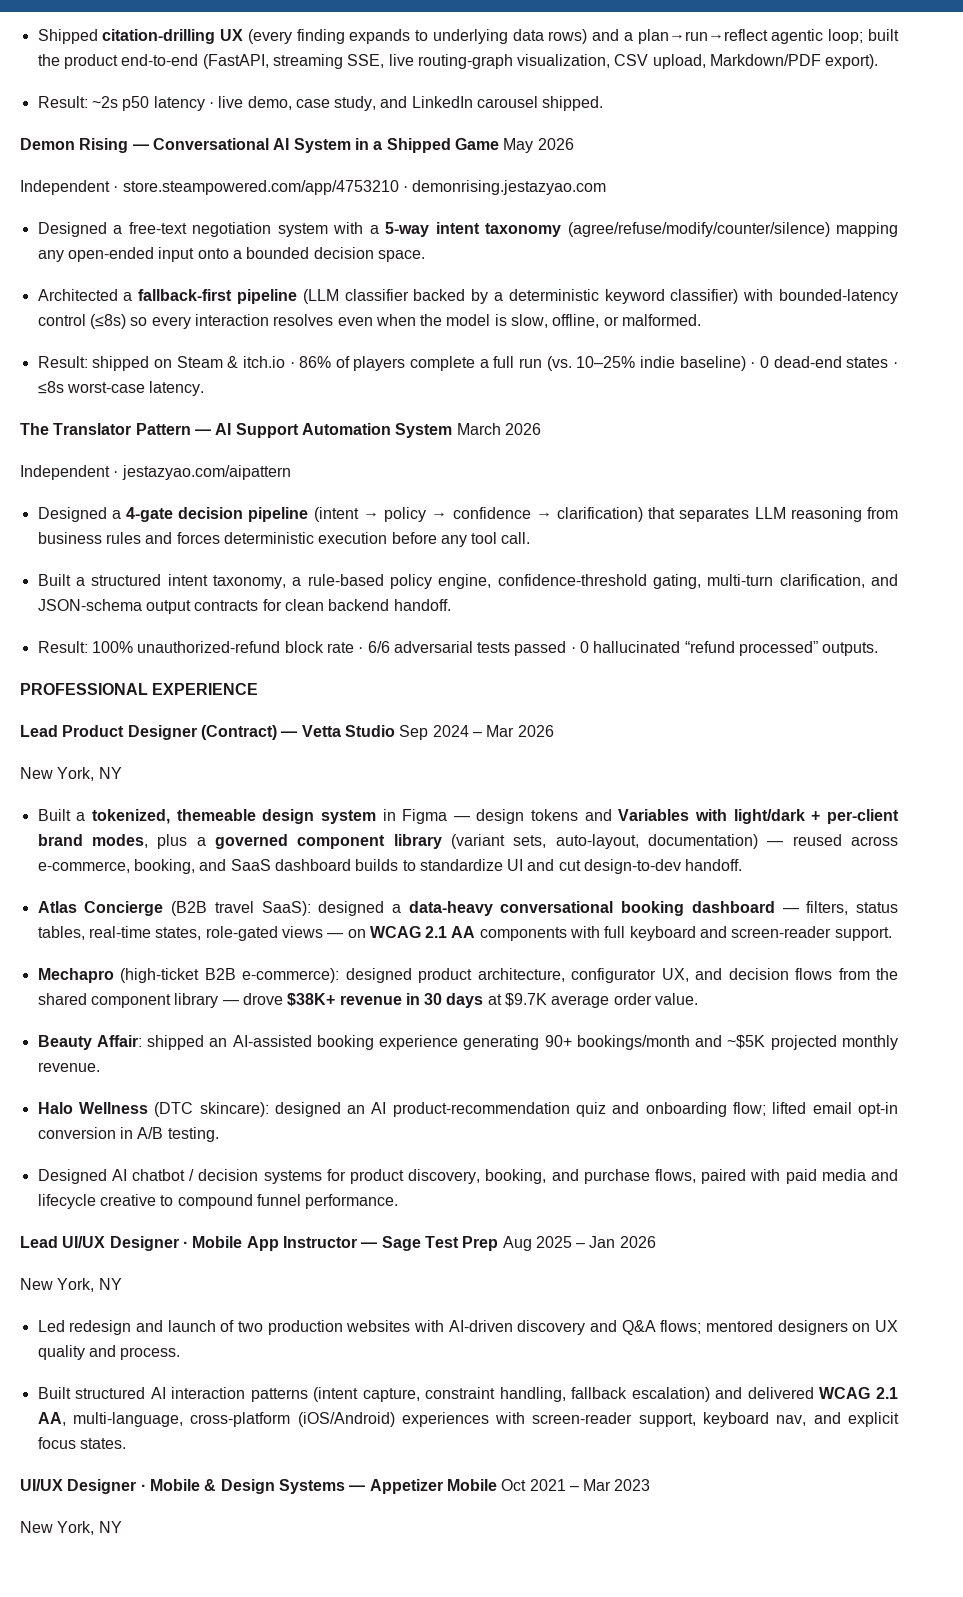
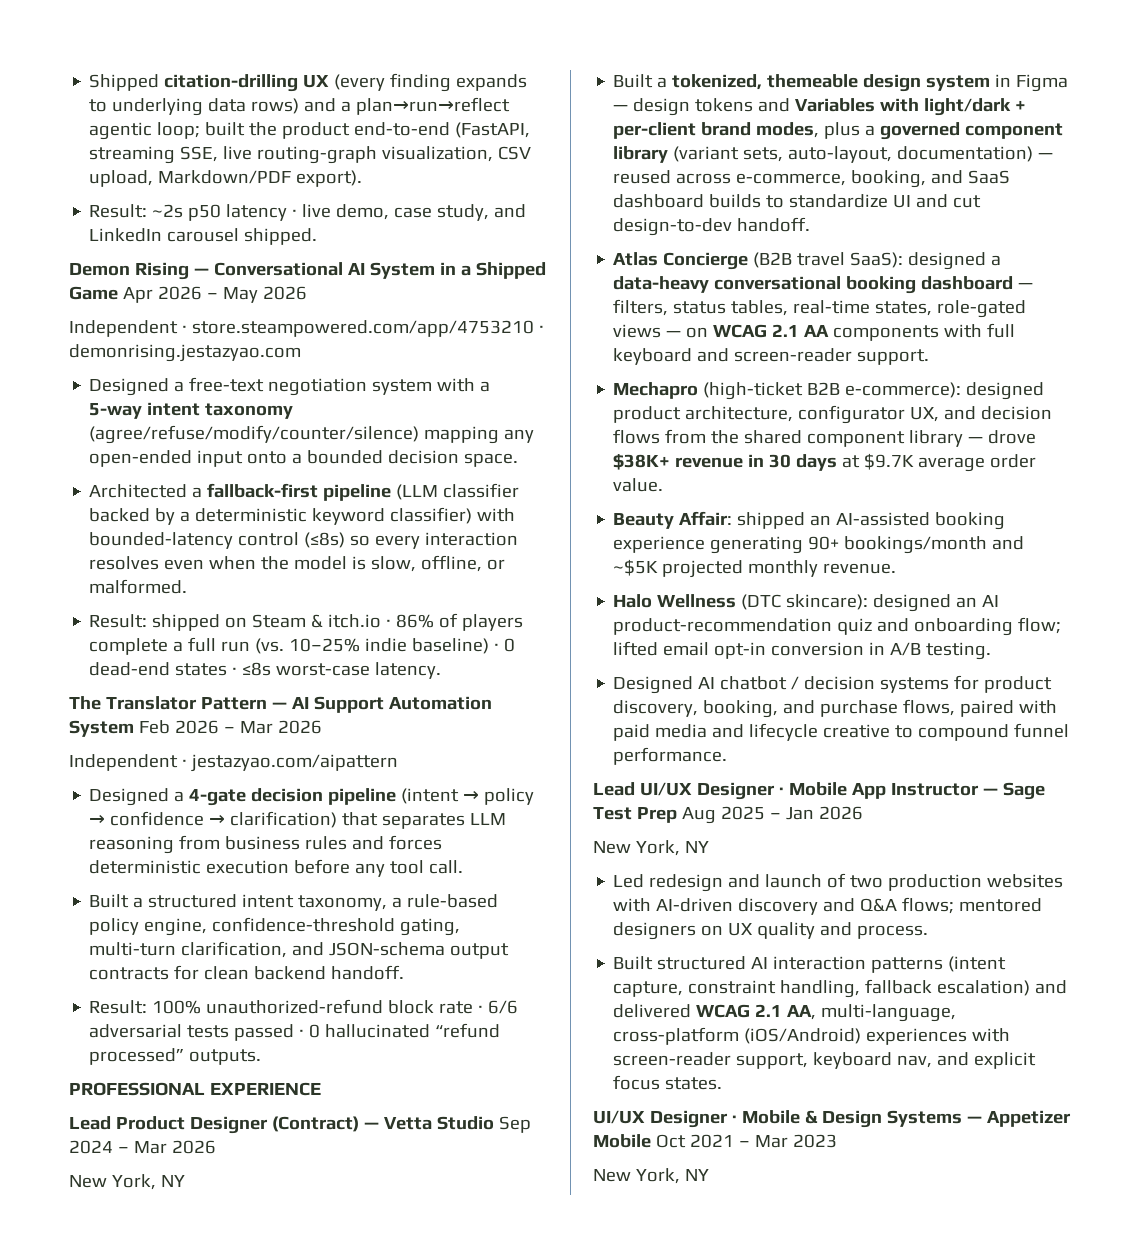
- Demon Rising — Conversational AI System in a Shipped Game May 2026
+ Demon Rising — Conversational AI System in a Shipped Game Apr 2026 – May 2026
- The Translator Pattern — AI Support Automation System March 2026
+ The Translator Pattern — AI Support Automation System Feb 2026 – Mar 2026

